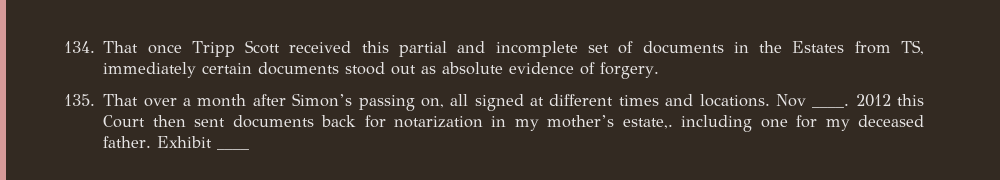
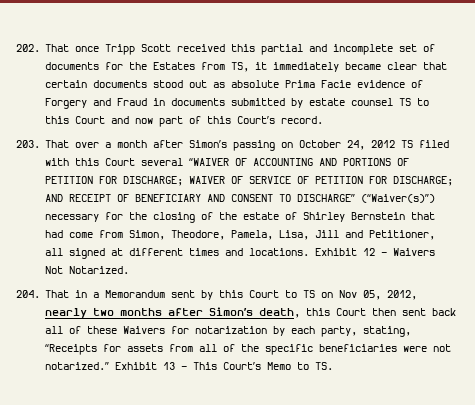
- 134. That once Tripp Scott received this partial and incomplete set of documents in the Estates from TS, immediately certain documents stood out as absolute evidence of forgery.
- 135. That over a month after Simon’s passing on, all signed at different times and locations.
+ 202. That once Tripp Scott received this partial and incomplete set of documents for the Estates from TS, it immediately became clear that certain documents stood out as absolute Prima Facie evidence of Forgery and Fraud in documents submitted by estate counsel TS to this Court and now part of this Court’s record.
+ 203. That over a month after Simon’s passing on October 24, 2012 TS filed with this Court several “WAIVER OF ACCOUNTING AND PORTIONS OF PETITION FOR DISCHARGE; WAIVER OF SERVICE OF PETITION FOR DISCHARGE; AND RECEIPT OF BENEFICIARY AND CONSENT TO DISCHARGE” (“Waiver(s)”) necessary for the closing of the estate of Shirley Bernstein that had come from Simon, Theodore, Pamela, Lisa, Jill and Petitioner, all signed at different times and locations.
- Nov ____. 2012 this Court then sent documents back for notarization in my mother’s estate,. including one for my deceased father. Exhibit ____
+ Exhibit 12 – Waivers Not Notarized.
+ 204. That in a Memorandum sent by this Court to TS on Nov 05, 2012, nearly two months after Simon’s death, this Court then sent back all of these Waivers for notarization by each party, stating, “Receipts for assets from all of the specific beneficiaries were not notarized.” Exhibit 13 – This Court’s Memo to TS.

